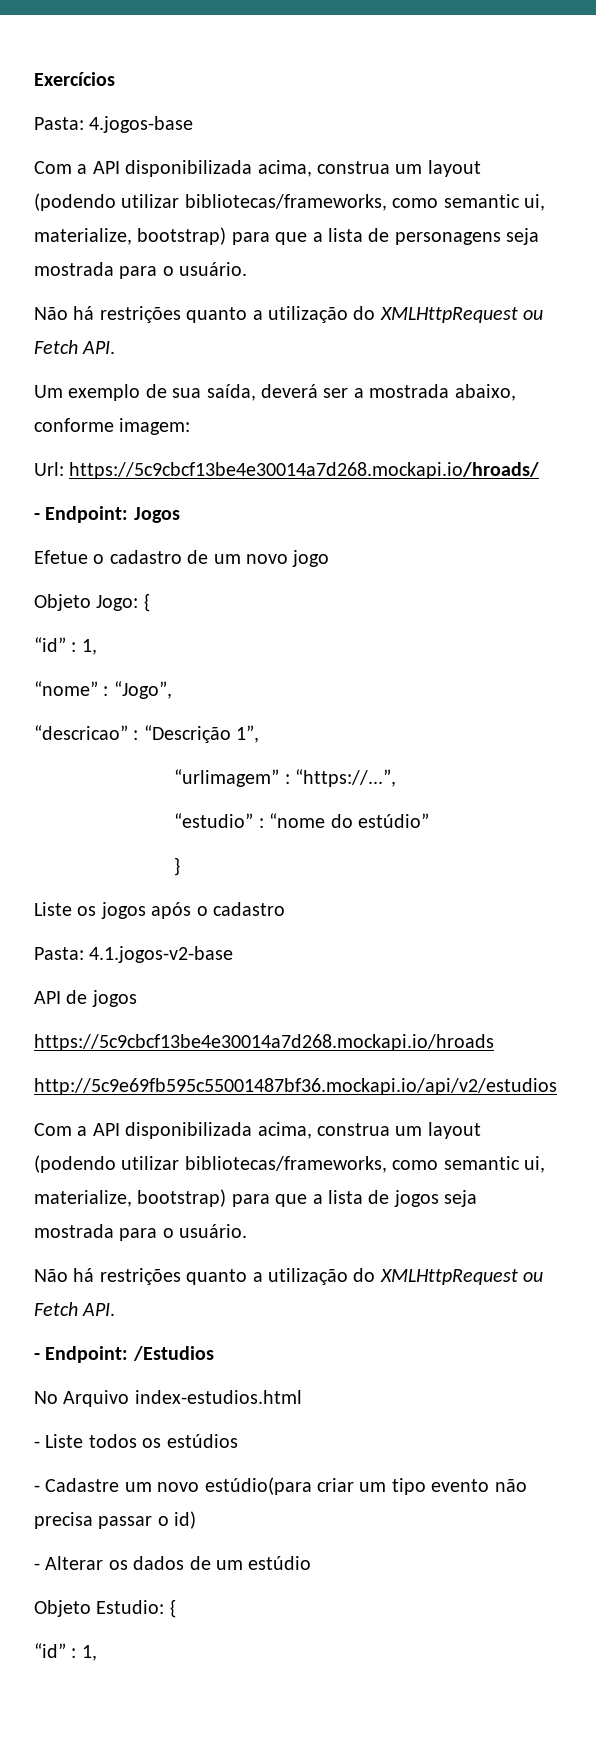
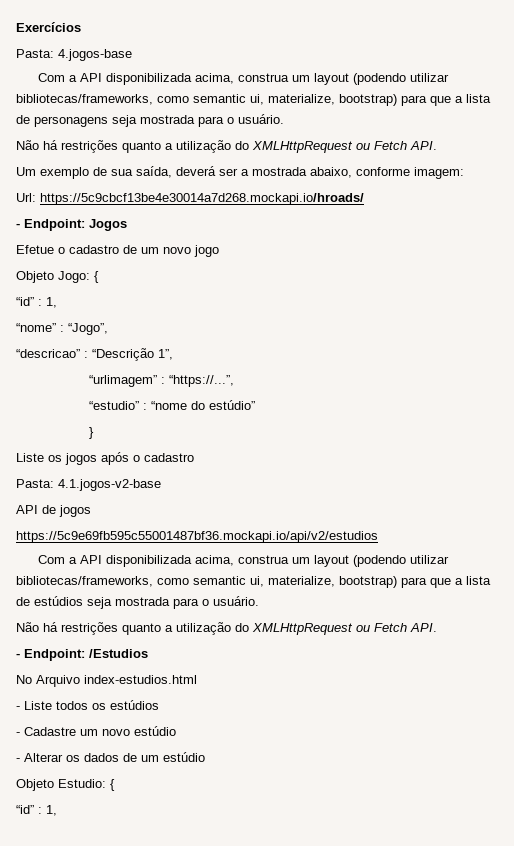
- https://5c9cbcf13be4e30014a7d268.mockapi.io/hroads
- http://5c9e69fb595c55001487bf36.mockapi.io/api/v2/estudios
+ https://5c9e69fb595c55001487bf36.mockapi.io/api/v2/estudios
- Com a API disponibilizada acima, construa um layout (podendo utilizar bibliotecas/frameworks, como semantic ui, materialize, bootstrap) para que a lista de jogos seja mostrada para o usuário.
+ Com a API disponibilizada acima, construa um layout (podendo utilizar bibliotecas/frameworks, como semantic ui, materialize, bootstrap) para que a lista de estúdios seja mostrada para o usuário.
- - Cadastre um novo estúdio(para criar um tipo evento não precisa passar o id)
+ - Cadastre um novo estúdio

